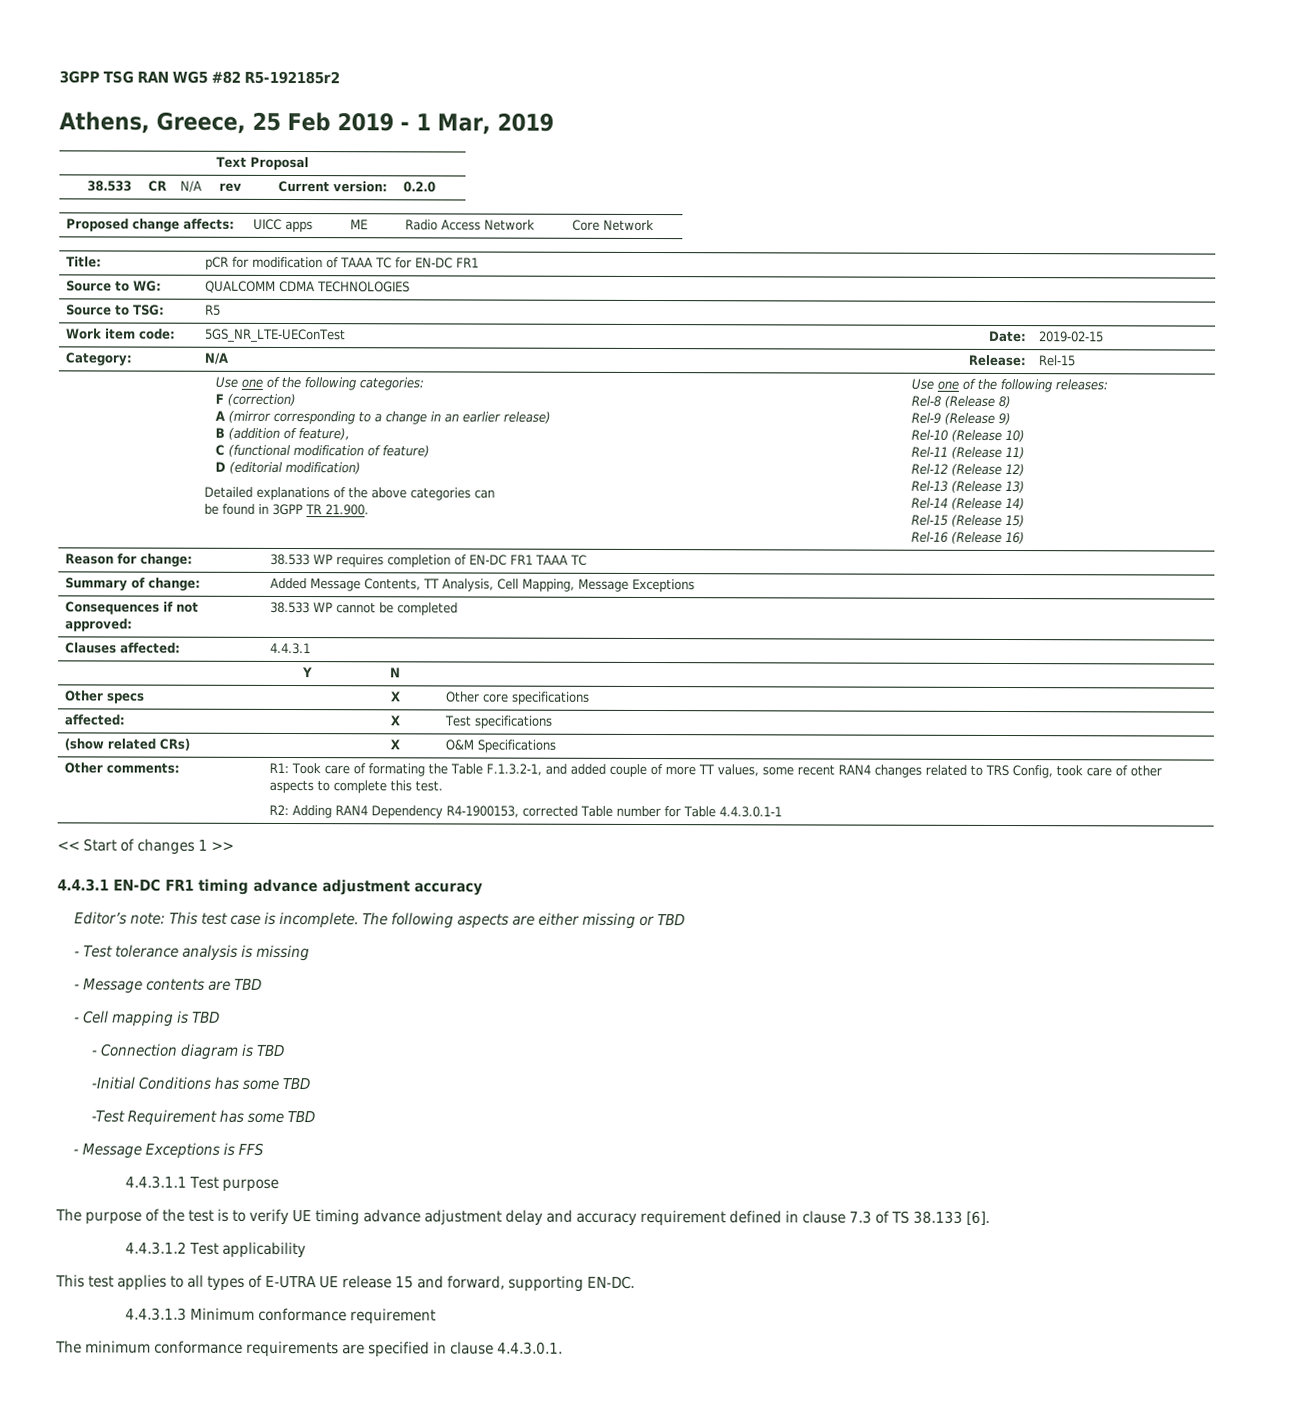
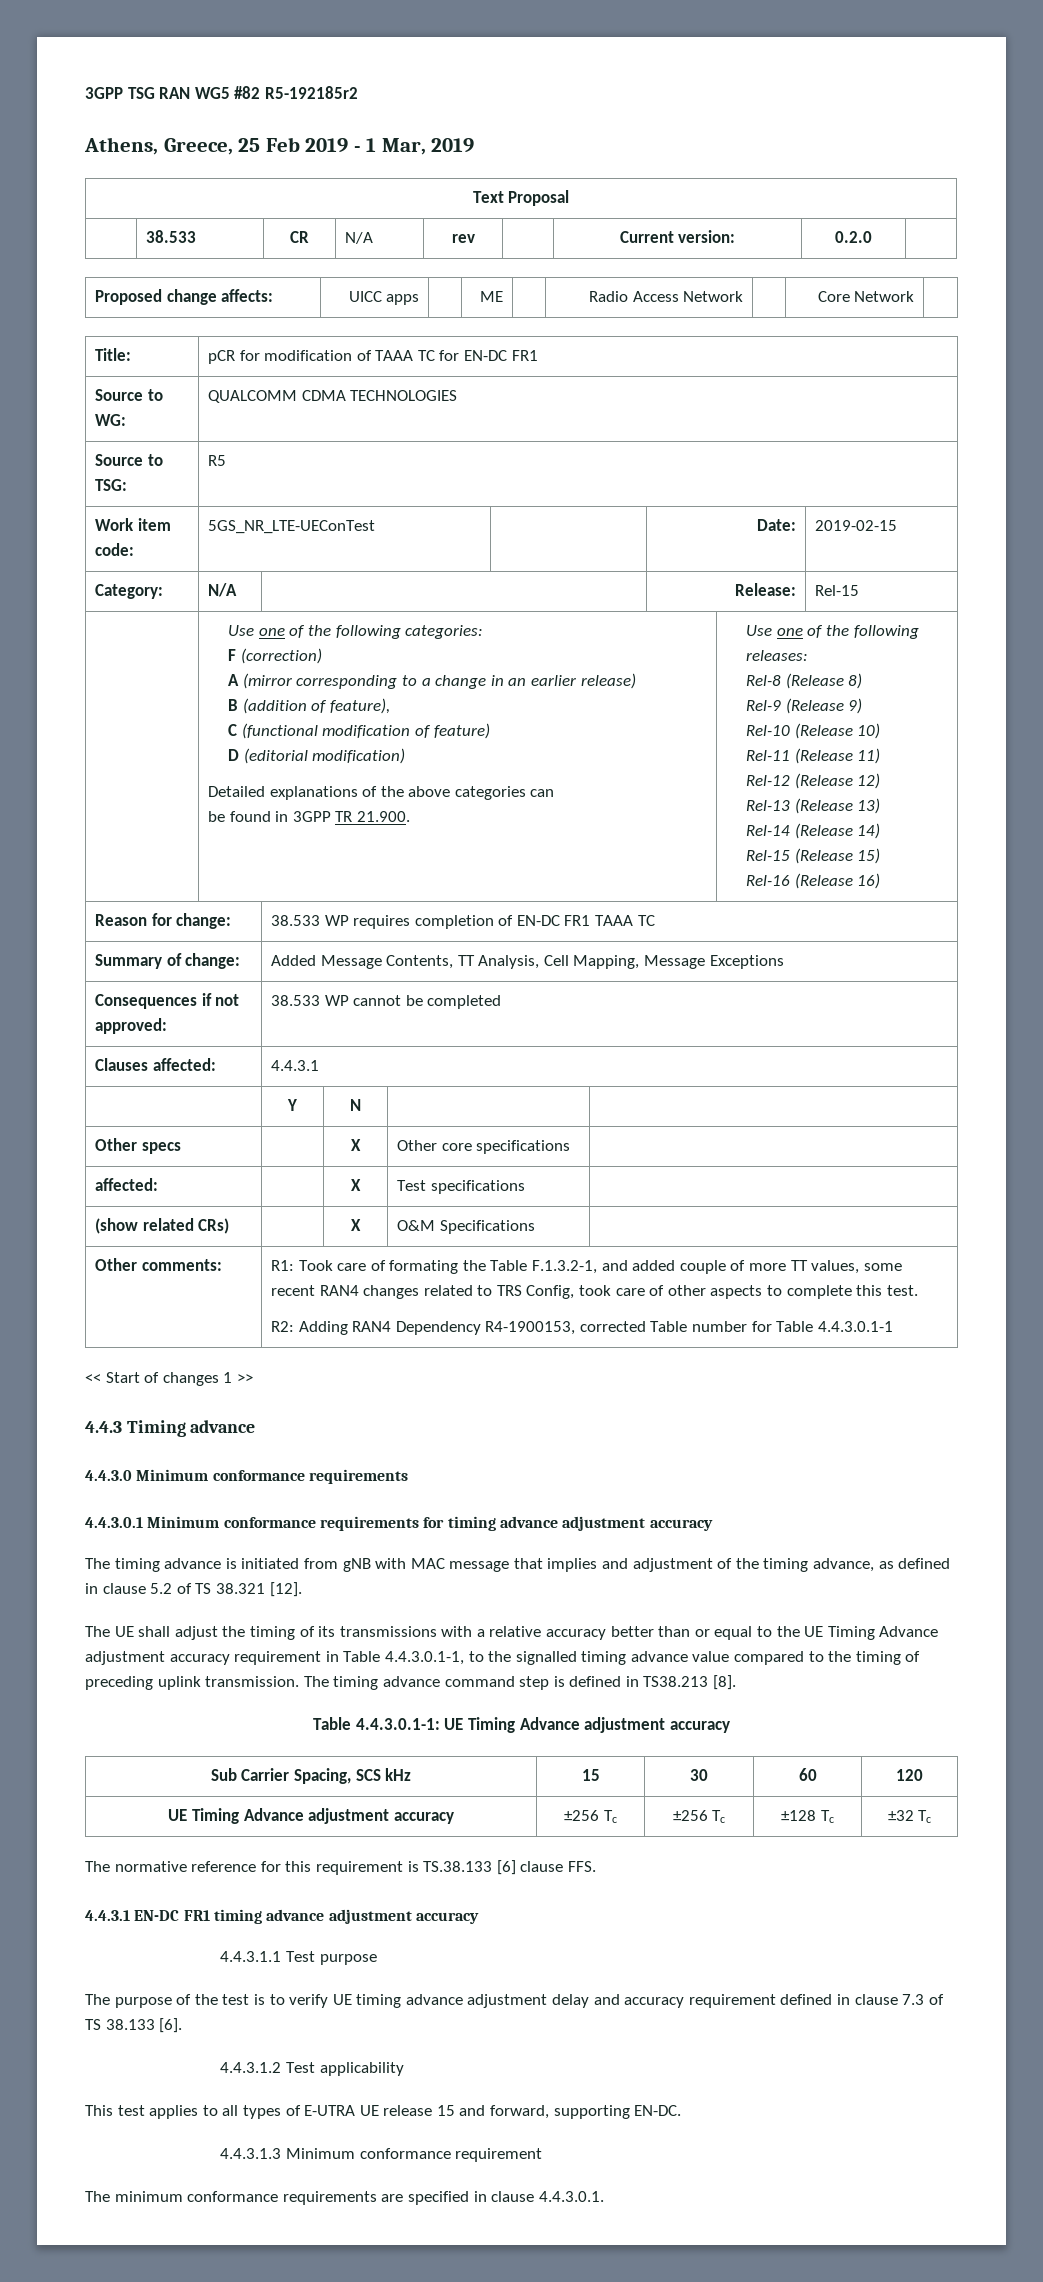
+ 4.4.3 Timing advance
+ 4.4.3.0 Minimum conformance requirements
+ 4.4.3.0.1 Minimum conformance requirements for timing advance adjustment accuracy
+ The timing advance is initiated from gNB with MAC message that implies and adjustment of the timing advance, as defined in clause 5.2 of TS 38.321 [12].
+ The UE shall adjust the timing of its transmissions with a relative accuracy better than or equal to the UE Timing Advance adjustment accuracy requirement in Table 4.4.3.0.1-1, to the signalled timing advance value compared to the timing of preceding uplink transmission. The timing advance command step is defined in TS38.213 [8].
+ Table 4.4.3.0.1-1: UE Timing Advance adjustment accuracy
+ Sub Carrier Spacing, SCS kHz | 15 | 30 | 60 | 120
+ UE Timing Advance adjustment accuracy | ±256 Tc | ±256 Tc | ±128 Tc | ±32 Tc
+ The normative reference for this requirement is TS.38.133 [6] clause FFS.
- Editor’s note: This test case is incomplete. The following aspects are either missing or TBD
- - Test tolerance analysis is missing
- - Message contents are TBD
- - Cell mapping is TBD
- - Connection diagram is TBD
- -Initial Conditions has some TBD
- -Test Requirement has some TBD
- - Message Exceptions is FFS

